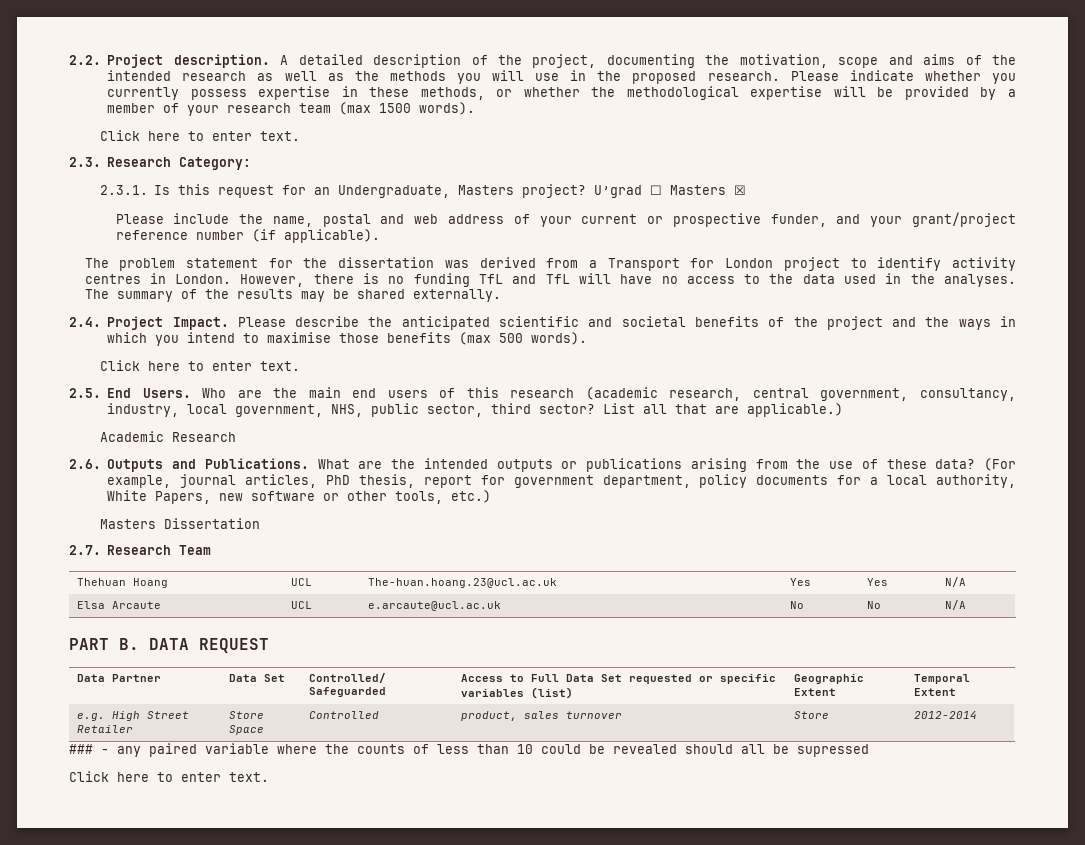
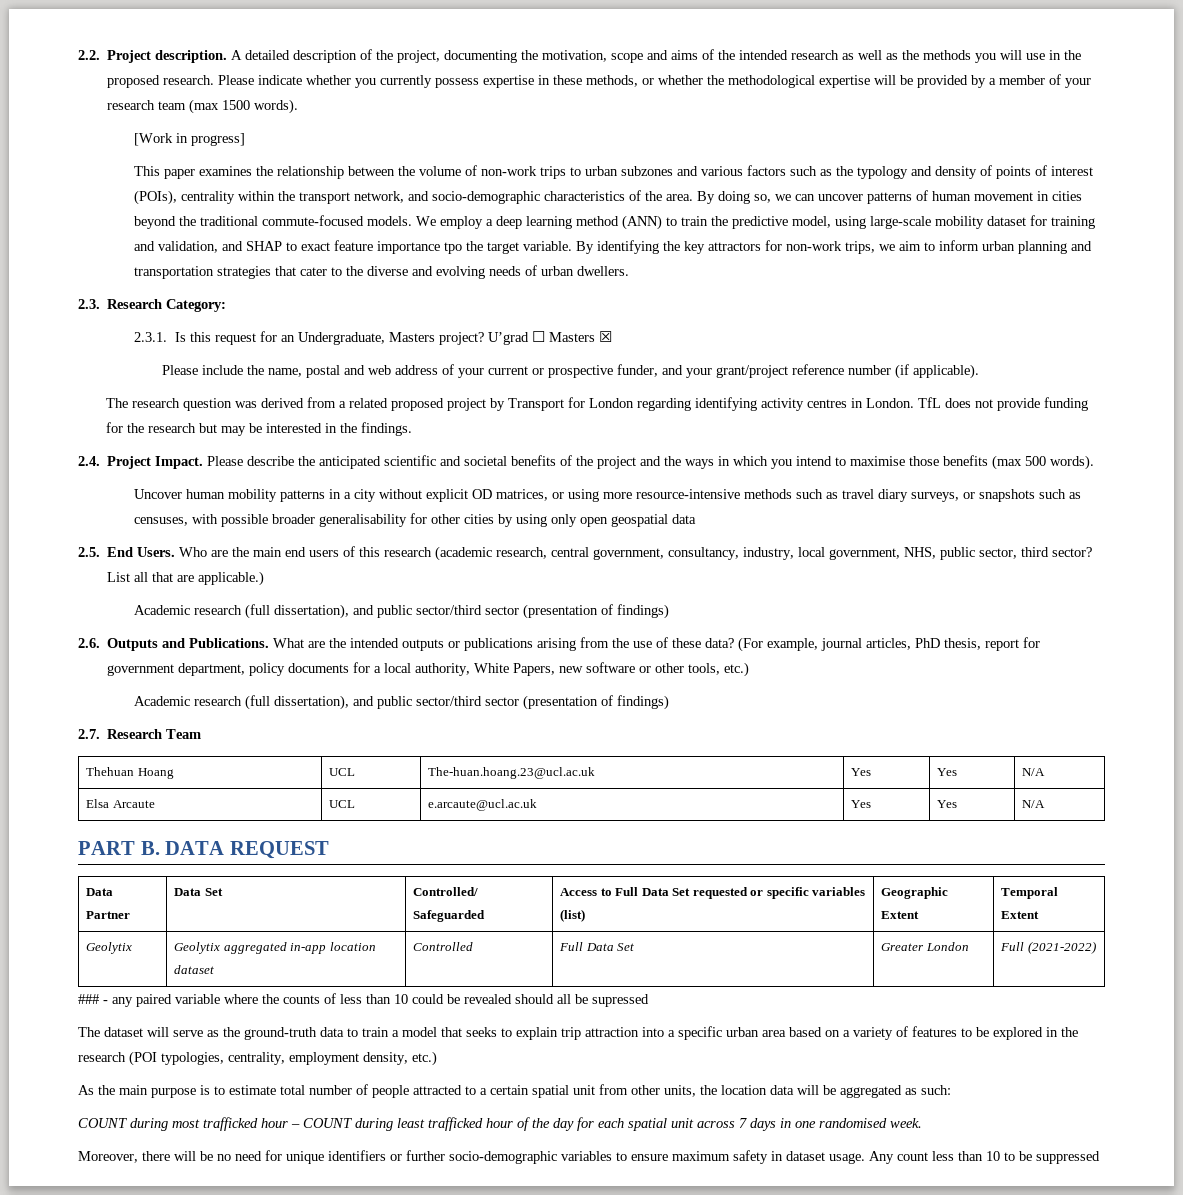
  Please indicate whether you currently possess expertise in these methods, or whether the methodological expertise will be provided by a member of your research team (max 1500 words).
- Click here to enter text.
+ [Work in progress]
+ This paper examines the relationship between the volume of non-work trips to urban subzones and various factors such as the typology and density of points of interest (POIs), centrality within the transport network, and socio-demographic characteristics of the area. By doing so, we can uncover patterns of human movement in cities beyond the traditional commute-focused models. We employ a deep learning method (ANN) to train the predictive model, using large-scale mobility dataset for training and validation, and SHAP to exact feature importance tpo the target variable. By identifying the key attractors for non-work trips, we aim to inform urban planning and transportation strategies that cater to the diverse and evolving needs of urban dwellers.
- The problem statement for the dissertation was derived from a Transport for London project to identify activity centres in London. However, there is no funding TfL and TfL will have no access to the data used in the analyses. The summary of the results may be shared externally.
+ The research question was derived from a related proposed project by Transport for London regarding identifying activity centres in London. TfL does not provide funding for the research but may be interested in the findings.
  Please describe the anticipated scientific and societal benefits of the project and the ways in which you intend to maximise those benefits (max 500 words).
- Click here to enter text.
+ Uncover human mobility patterns in a city without explicit OD matrices, or using more resource-intensive methods such as travel diary surveys, or snapshots such as censuses, with possible broader generalisability for other cities by using only open geospatial data
  List all that are applicable.)
- Academic Research
+ Academic research (full dissertation), and public sector/third sector (presentation of findings)
  (For example, journal articles, PhD thesis, report for government department, policy documents for a local authority, White Papers, new software or other tools, etc.)
- Masters Dissertation
+ Academic research (full dissertation), and public sector/third sector (presentation of findings)
- Elsa Arcaute | UCL | e.arcaute@ucl.ac.uk | No | No | N/A
+ Elsa Arcaute | UCL | e.arcaute@ucl.ac.uk | Yes | Yes | N/A
- e.g. High Street Retailer | Store Space | Controlled | product, sales turnover | Store | 2012-2014
+ Geolytix | Geolytix aggregated in-app location dataset | Controlled | Full Data Set | Greater London | Full (2021-2022)
  ### - any paired variable where the counts of less than 10 could be revealed should all be supressed
- Click here to enter text.
+ The dataset will serve as the ground-truth data to train a model that seeks to explain trip attraction into a specific urban area based on a variety of features to be explored in the research (POI typologies, centrality, employment density, etc.)
+ As the main purpose is to estimate total number of people attracted to a certain spatial unit from other units, the location data will be aggregated as such:
+ COUNT during most trafficked hour – COUNT during least trafficked hour of the day for each spatial unit across 7 days in one randomised week.
+ Moreover, there will be no need for unique identifiers or further socio-demographic variables to ensure maximum safety in dataset usage. Any count less than 10 to be suppressed

